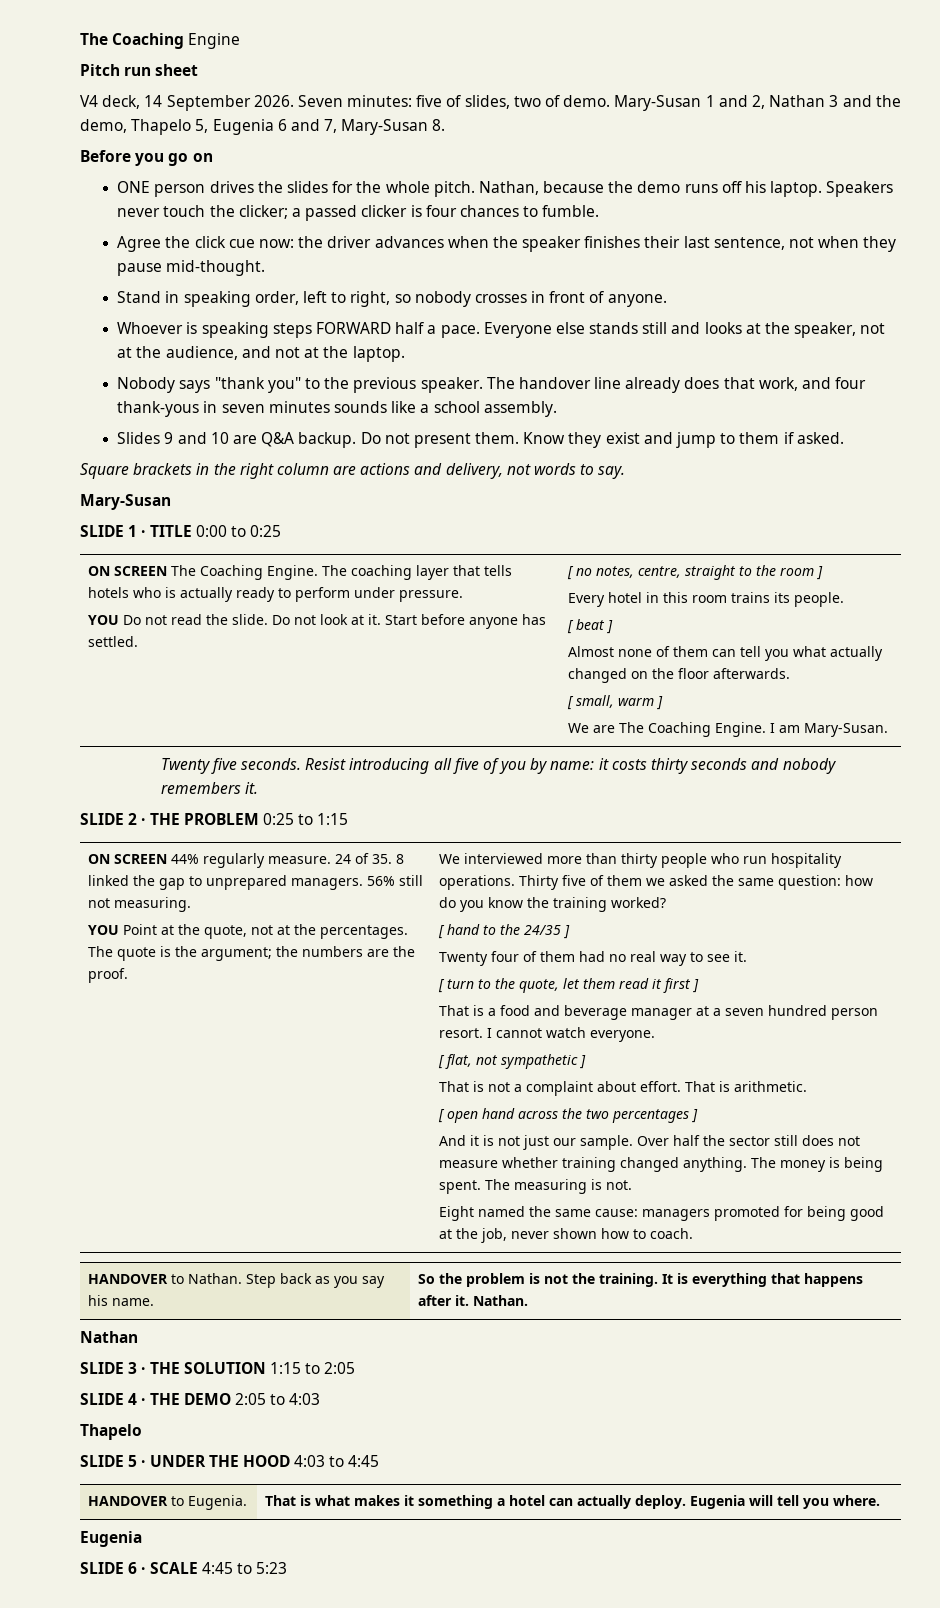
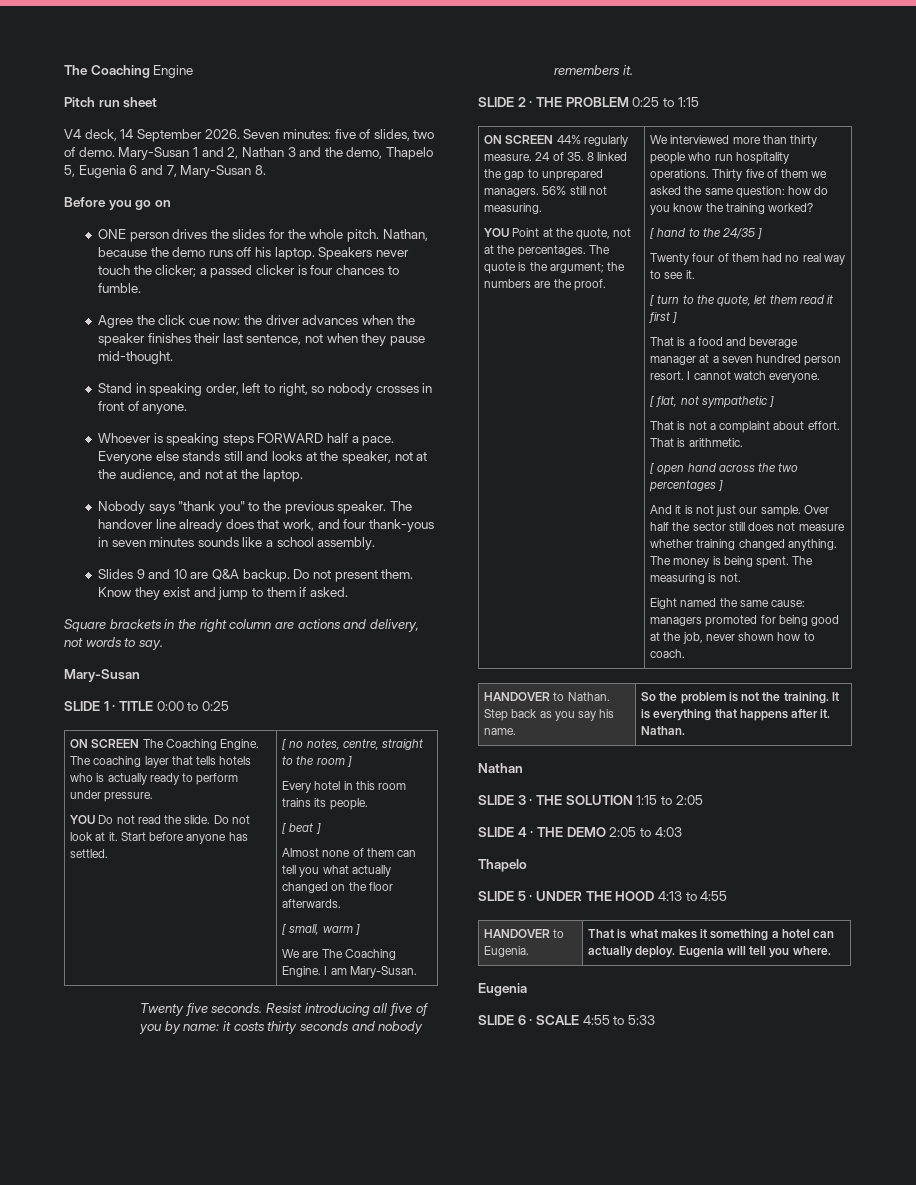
- SLIDE 5 · UNDER THE HOOD 4:03 to 4:45
+ SLIDE 5 · UNDER THE HOOD 4:13 to 4:55
- SLIDE 6 · SCALE 4:45 to 5:23
+ SLIDE 6 · SCALE 4:55 to 5:33

